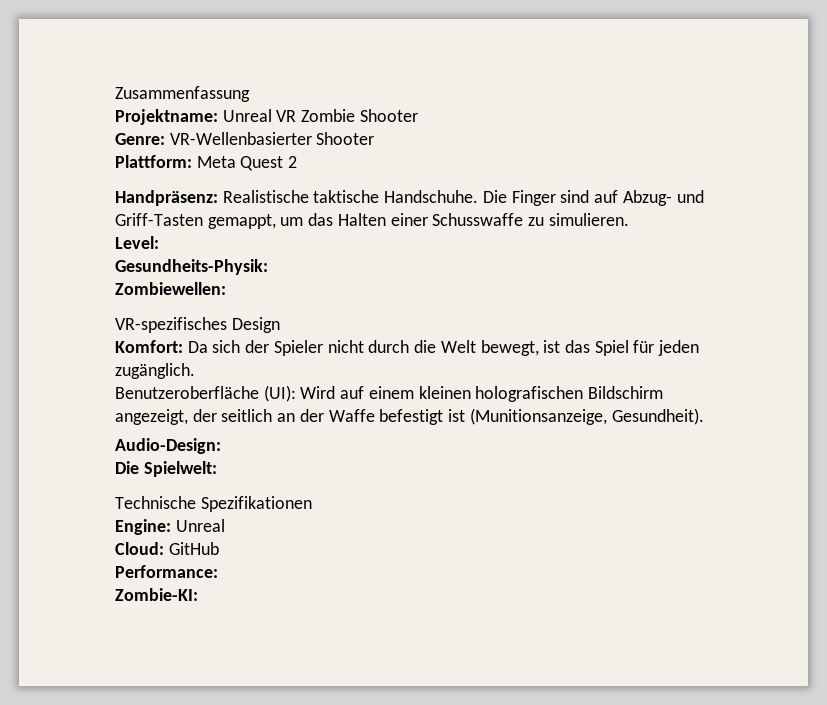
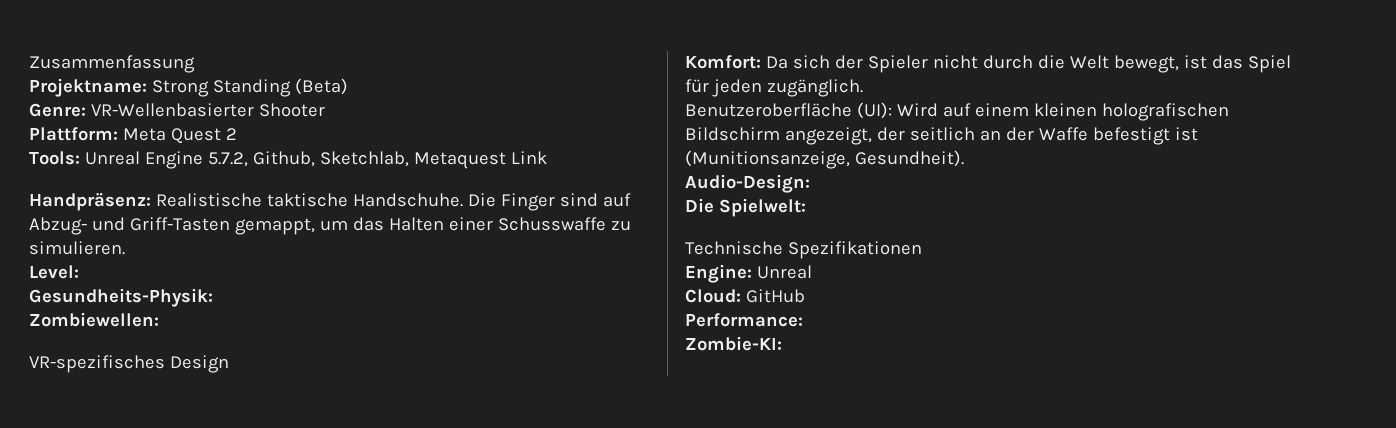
- Projektname: Unreal VR Zombie Shooter
+ Projektname: Strong Standing (Beta)
+ Tools: Unreal Engine 5.7.2, Github, Sketchlab, Metaquest Link

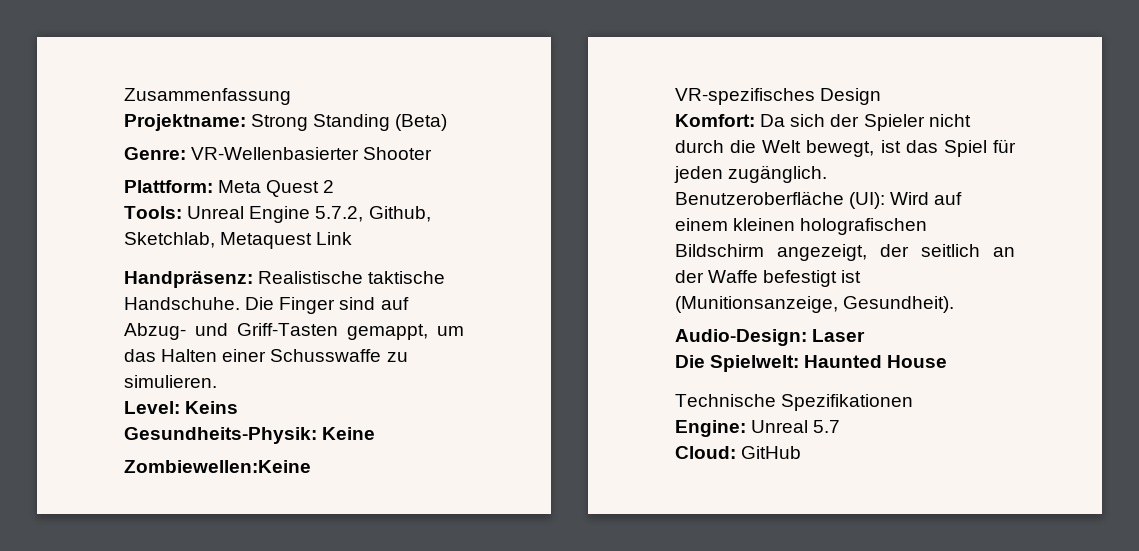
- Level:
+ Level: Keins
- Gesundheits-Physik:
- Zombiewellen:
+ Gesundheits-Physik: Keine
+ Zombiewellen:Keine
- Audio-Design:
+ Audio-Design: Laser
- Die Spielwelt:
+ Die Spielwelt: Haunted House
- Engine: Unreal
+ Engine: Unreal 5.7
- Performance:
- Zombie-KI:

